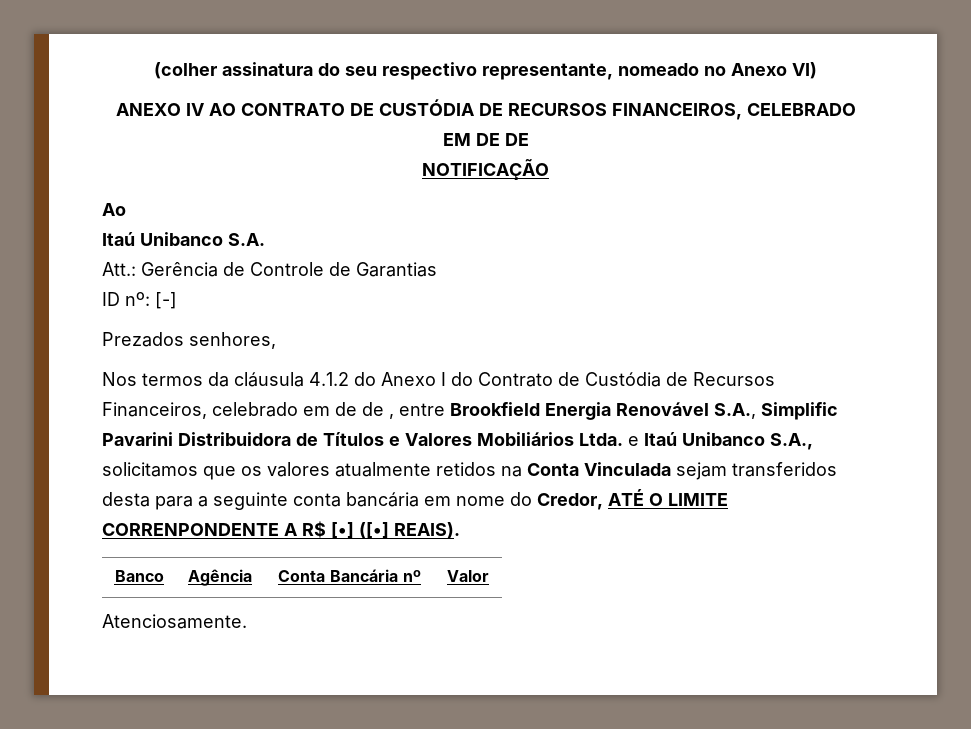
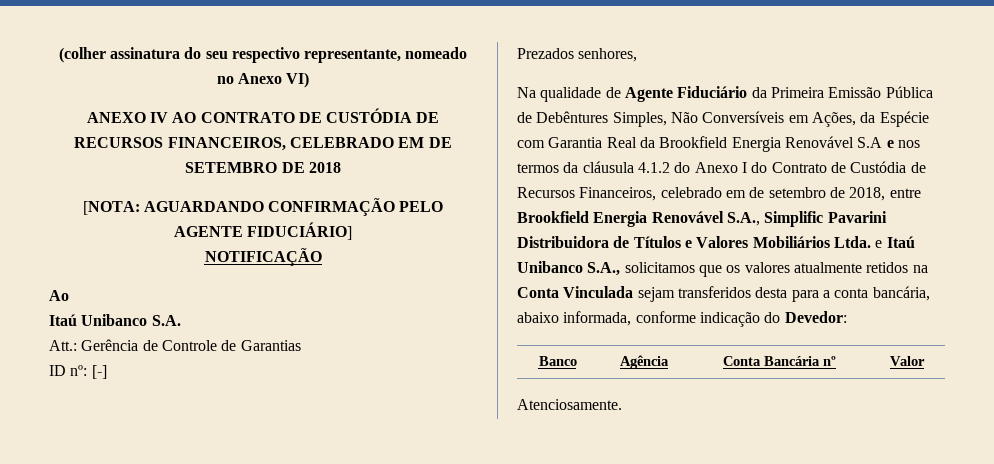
- ANEXO IV AO CONTRATO DE CUSTÓDIA DE RECURSOS FINANCEIROS, CELEBRADO EM DE DE
+ ANEXO IV AO CONTRATO DE CUSTÓDIA DE RECURSOS FINANCEIROS, CELEBRADO EM DE SETEMBRO DE 2018
+ [NOTA: AGUARDANDO CONFIRMAÇÃO PELO AGENTE FIDUCIÁRIO]
- Nos termos da cláusula 4.1.2 do Anexo I do Contrato de Custódia de Recursos Financeiros, celebrado em de de , entre Brookfield Energia Renovável S.A., Simplific Pavarini Distribuidora de Títulos e Valores Mobiliários Ltda. e Itaú Unibanco S.A., solicitamos que os valores atualmente retidos na Conta Vinculada sejam transferidos desta para a seguinte conta bancária em nome do Credor, ATÉ O LIMITE CORRENPONDENTE A R$ [•] ([•] REAIS).
+ Na qualidade de Agente Fiduciário da Primeira Emissão Pública de Debêntures Simples, Não Conversíveis em Ações, da Espécie com Garantia Real da Brookfield Energia Renovável S.A e nos termos da cláusula 4.1.2 do Anexo I do Contrato de Custódia de Recursos Financeiros, celebrado em de setembro de 2018, entre Brookfield Energia Renovável S.A., Simplific Pavarini Distribuidora de Títulos e Valores Mobiliários Ltda. e Itaú Unibanco S.A., solicitamos que os valores atualmente retidos na Conta Vinculada sejam transferidos desta para a conta bancária, abaixo informada, conforme indicação do Devedor:

